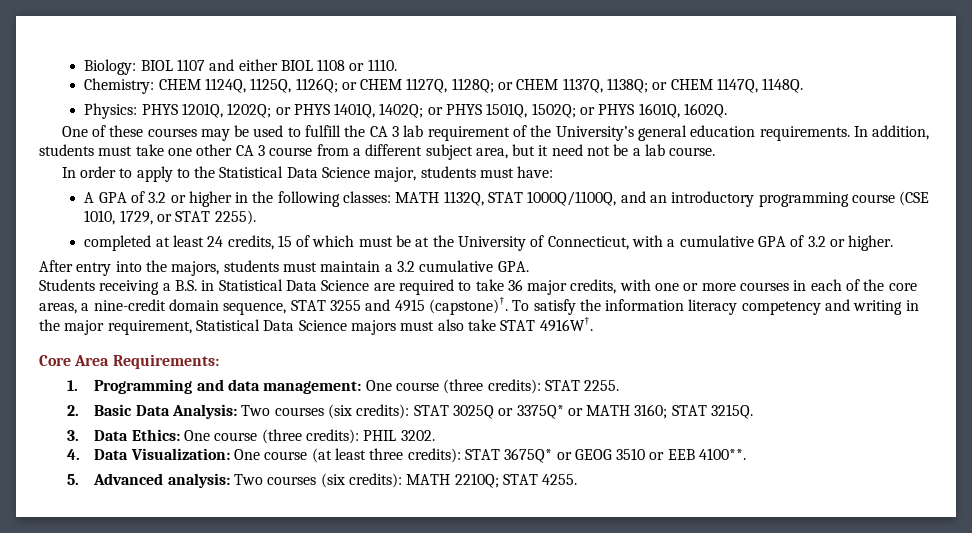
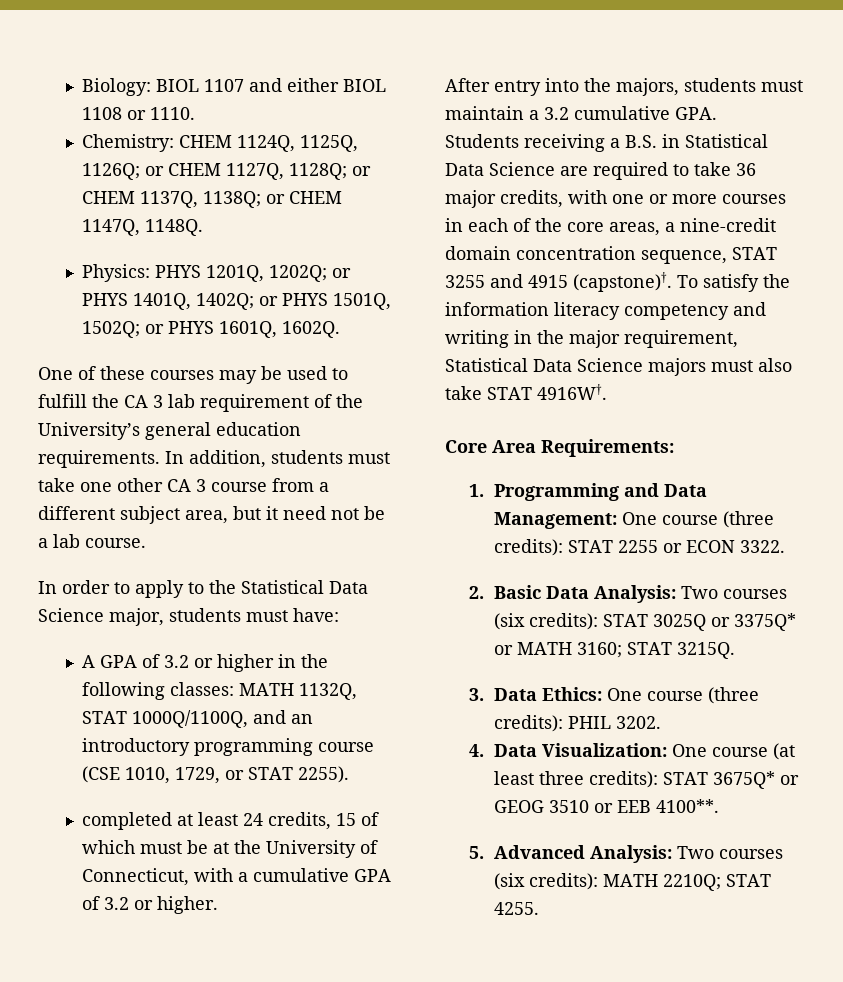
- Students receiving a B.S. in Statistical Data Science are required to take 36 major credits, with one or more courses in each of the core areas, a nine-credit domain sequence, STAT 3255 and 4915 (capstone)†.
+ Students receiving a B.S. in Statistical Data Science are required to take 36 major credits, with one or more courses in each of the core areas, a nine-credit domain concentration sequence, STAT 3255 and 4915 (capstone)†.
- 1. Programming and data management: One course (three credits): STAT 2255.
+ 1. Programming and Data Management: One course (three credits): STAT 2255 or ECON 3322.
- 5. Advanced analysis: Two courses (six credits): MATH 2210Q; STAT 4255.
+ 5. Advanced Analysis: Two courses (six credits): MATH 2210Q; STAT 4255.

